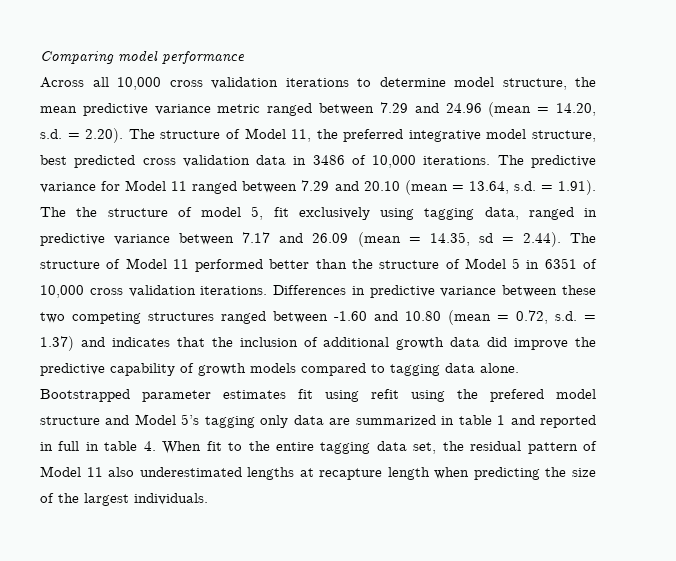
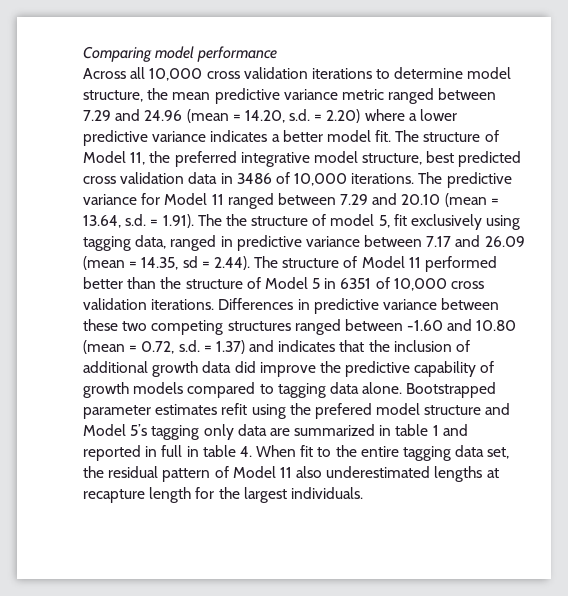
- Across all 10,000 cross validation iterations to determine model structure, the mean predictive variance metric ranged between 7.29 and 24.96 (mean = 14.20, s.d. = 2.20). The structure of Model 11, the preferred integrative model structure, best predicted cross validation data in 3486 of 10,000 iterations.
+ Across all 10,000 cross validation iterations to determine model structure, the mean predictive variance metric ranged between 7.29 and 24.96 (mean = 14.20, s.d. = 2.20) where a lower predictive variance indicates a better model fit. The structure of Model 11, the preferred integrative model structure, best predicted cross validation data in 3486 of 10,000 iterations.
- Bootstrapped parameter estimates fit using refit using the prefered model structure and Model 5’s tagging only data are summarized in table 1 and reported in full in table 4. When fit to the entire tagging data set, the residual pattern of Model 11 also underestimated lengths at recapture length when predicting the size of the largest individuals.
+ Bootstrapped parameter estimates refit using the prefered model structure and Model 5’s tagging only data are summarized in table 1 and reported in full in table 4. When fit to the entire tagging data set, the residual pattern of Model 11 also underestimated lengths at recapture length for the largest individuals.

